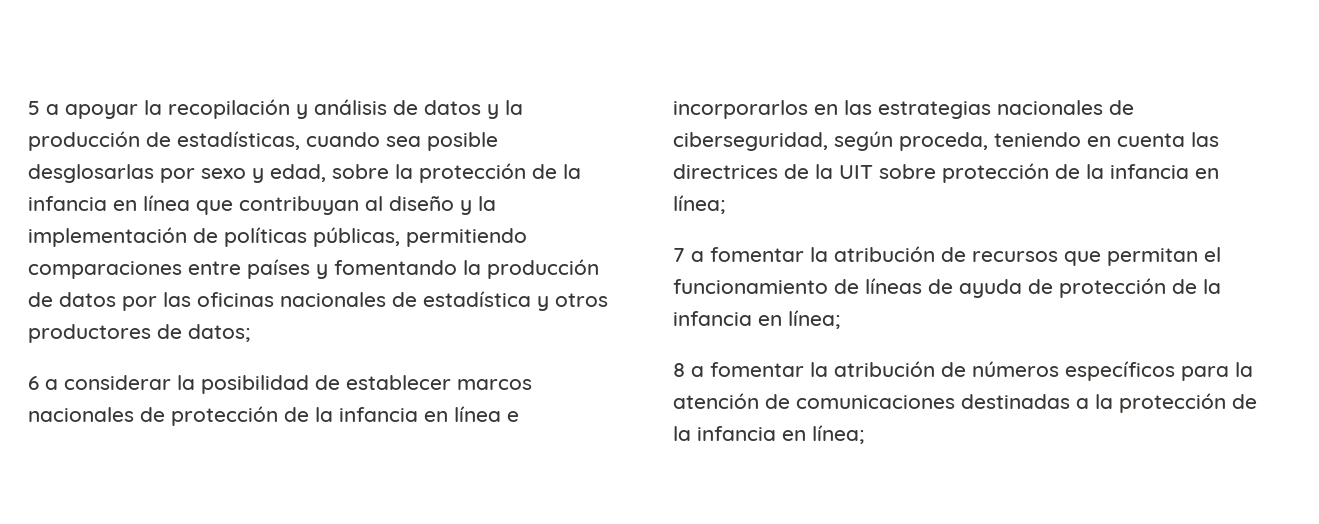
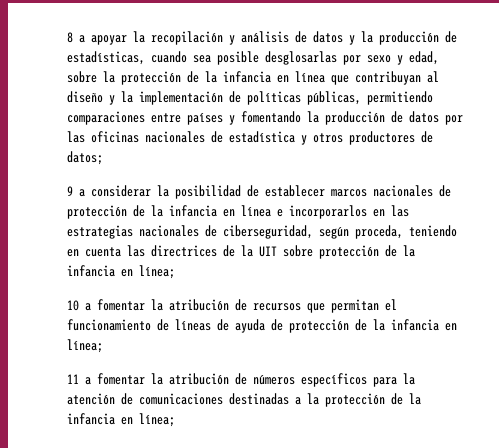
- 5 a apoyar la recopilación y análisis de datos y la producción de estadísticas, cuando sea posible desglosarlas por sexo y edad, sobre la protección de la infancia en línea que contribuyan al diseño y la implementación de políticas públicas, permitiendo comparaciones entre países y fomentando la producción de datos por las oficinas nacionales de estadística y otros productores de datos;
+ 8 a apoyar la recopilación y análisis de datos y la producción de estadísticas, cuando sea posible desglosarlas por sexo y edad, sobre la protección de la infancia en línea que contribuyan al diseño y la implementación de políticas públicas, permitiendo comparaciones entre países y fomentando la producción de datos por las oficinas nacionales de estadística y otros productores de datos;
- 6 a considerar la posibilidad de establecer marcos nacionales de protección de la infancia en línea e incorporarlos en las estrategias nacionales de ciberseguridad, según proceda, teniendo en cuenta las directrices de la UIT sobre protección de la infancia en línea;
+ 9 a considerar la posibilidad de establecer marcos nacionales de protección de la infancia en línea e incorporarlos en las estrategias nacionales de ciberseguridad, según proceda, teniendo en cuenta las directrices de la UIT sobre protección de la infancia en línea;
- 7 a fomentar la atribución de recursos que permitan el funcionamiento de líneas de ayuda de protección de la infancia en línea;
+ 10 a fomentar la atribución de recursos que permitan el funcionamiento de líneas de ayuda de protección de la infancia en línea;
- 8 a fomentar la atribución de números específicos para la atención de comunicaciones destinadas a la protección de la infancia en línea;
+ 11 a fomentar la atribución de números específicos para la atención de comunicaciones destinadas a la protección de la infancia en línea;

